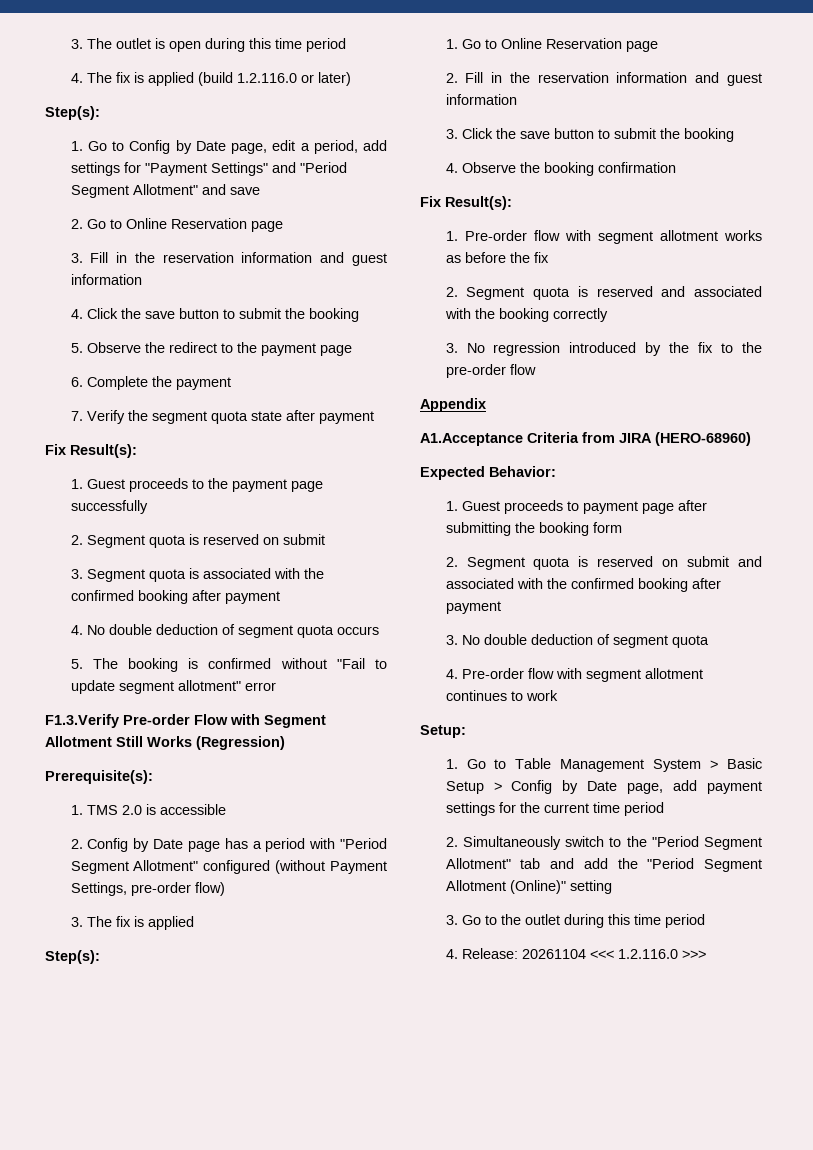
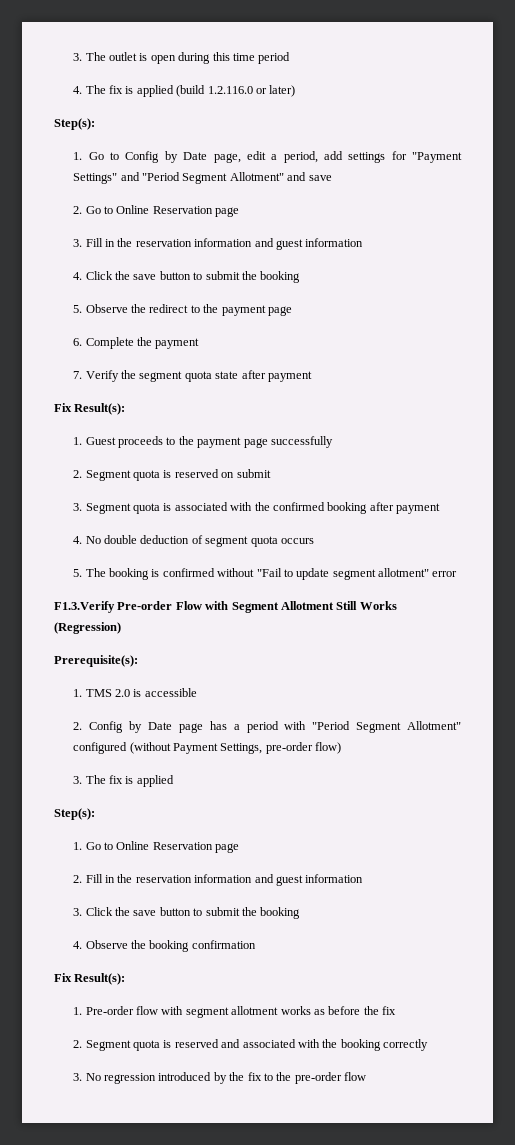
- Appendix
- A1.Acceptance Criteria from JIRA (HERO-68960)
- Expected Behavior:
- 1. Guest proceeds to payment page after submitting the booking form
- 2. Segment quota is reserved on submit and associated with the confirmed booking after payment
- 3. No double deduction of segment quota
- 4. Pre-order flow with segment allotment continues to work
- Setup:
- 1. Go to Table Management System > Basic Setup > Config by Date page, add payment settings for the current time period
- 2. Simultaneously switch to the "Period Segment Allotment" tab and add the "Period Segment Allotment (Online)" setting
- 3. Go to the outlet during this time period
- 4. Release: 20261104 <<< 1.2.116.0 >>>

